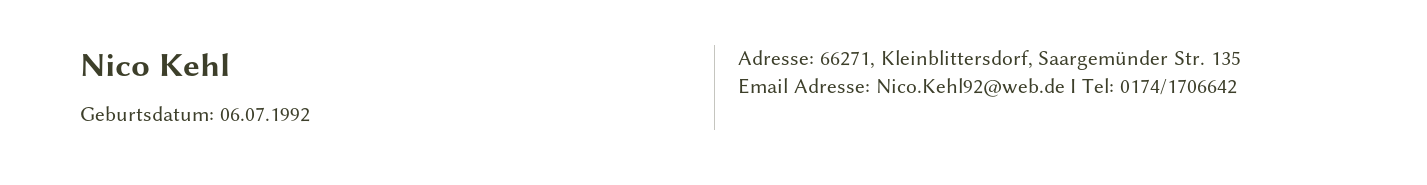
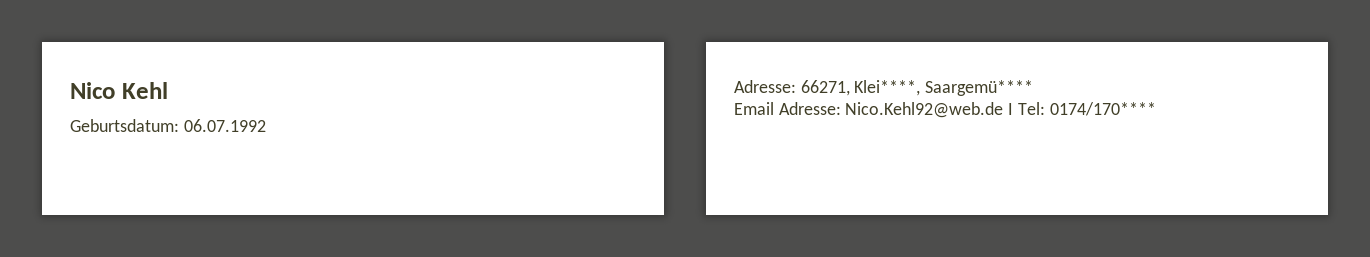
- Adresse: 66271, Kleinblittersdorf, Saargemünder Str. 135
+ Adresse: 66271, Klei****, Saargemü****
- Email Adresse: Nico.Kehl92@web.de I Tel: 0174/1706642
+ Email Adresse: Nico.Kehl92@web.de I Tel: 0174/170****

